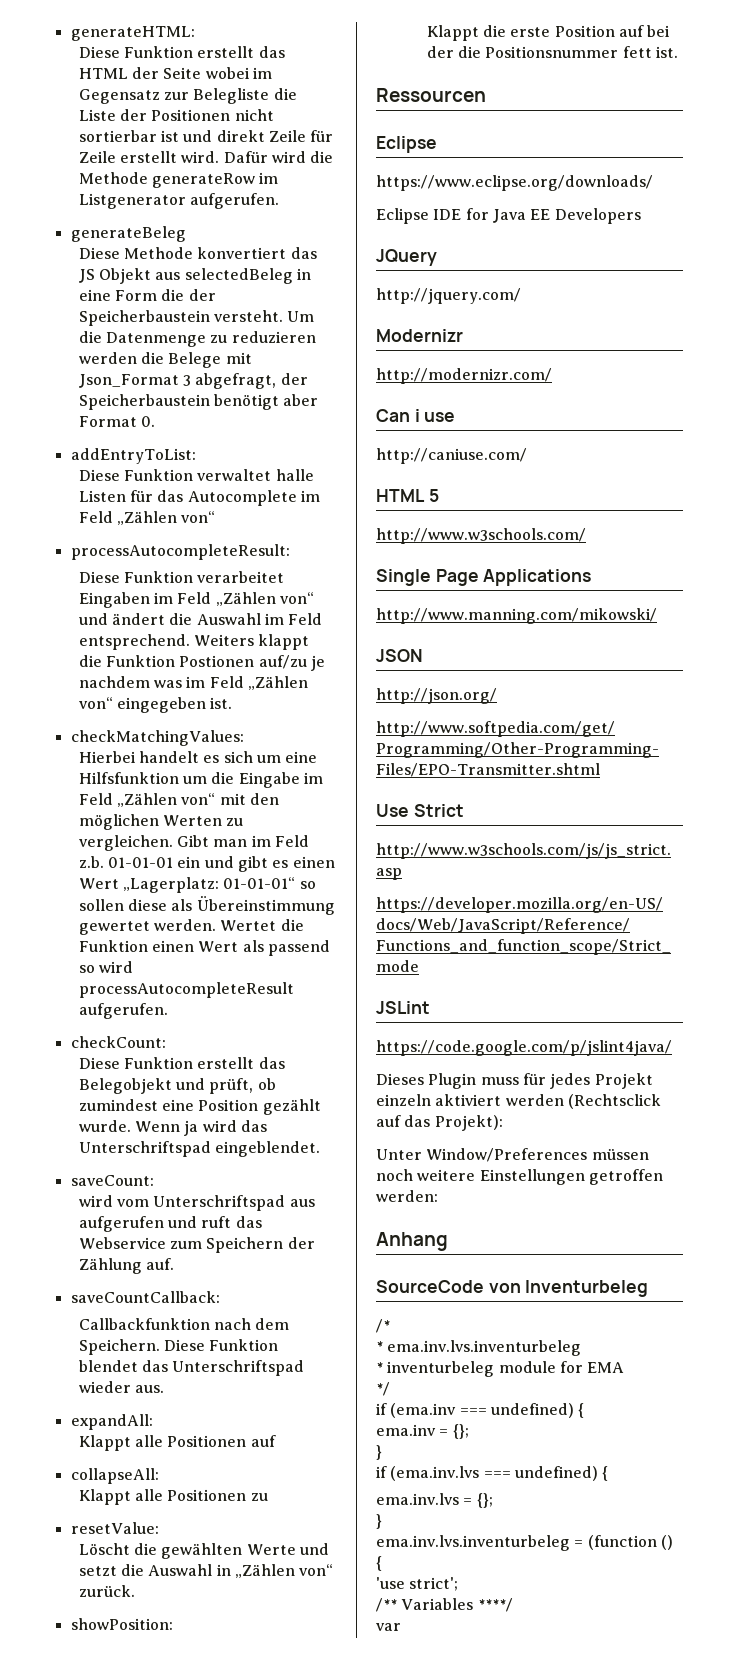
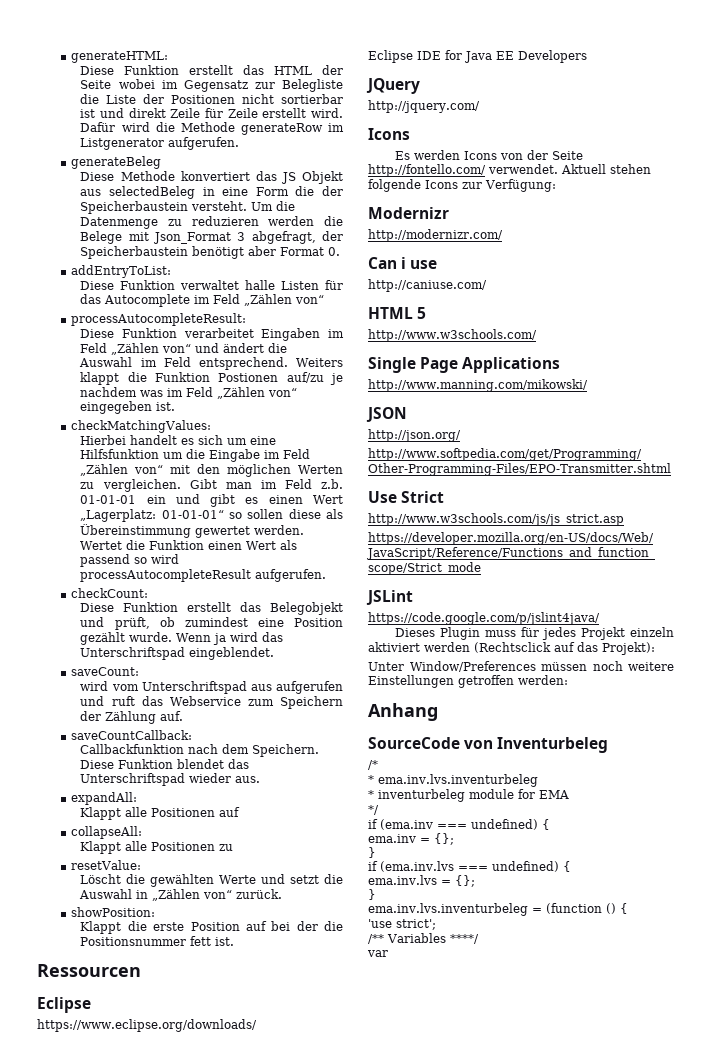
  http://jquery.com/
+ Icons
+ Es werden Icons von der Seite http://fontello.com/ verwendet. Aktuell stehen folgende Icons zur Verfügung:

